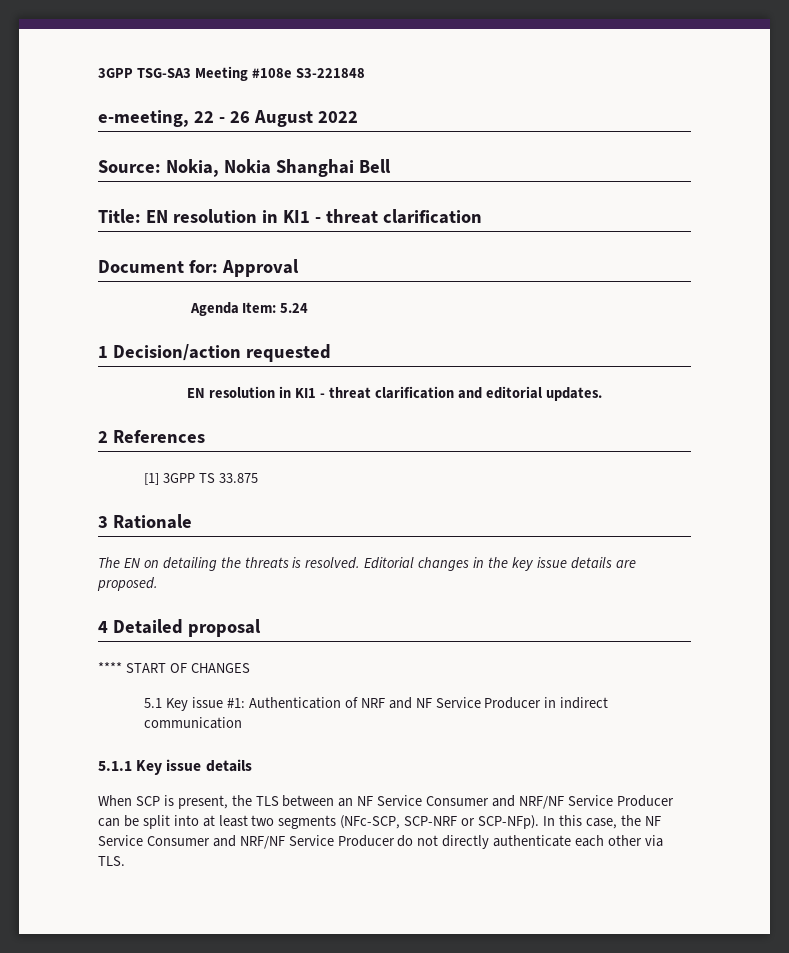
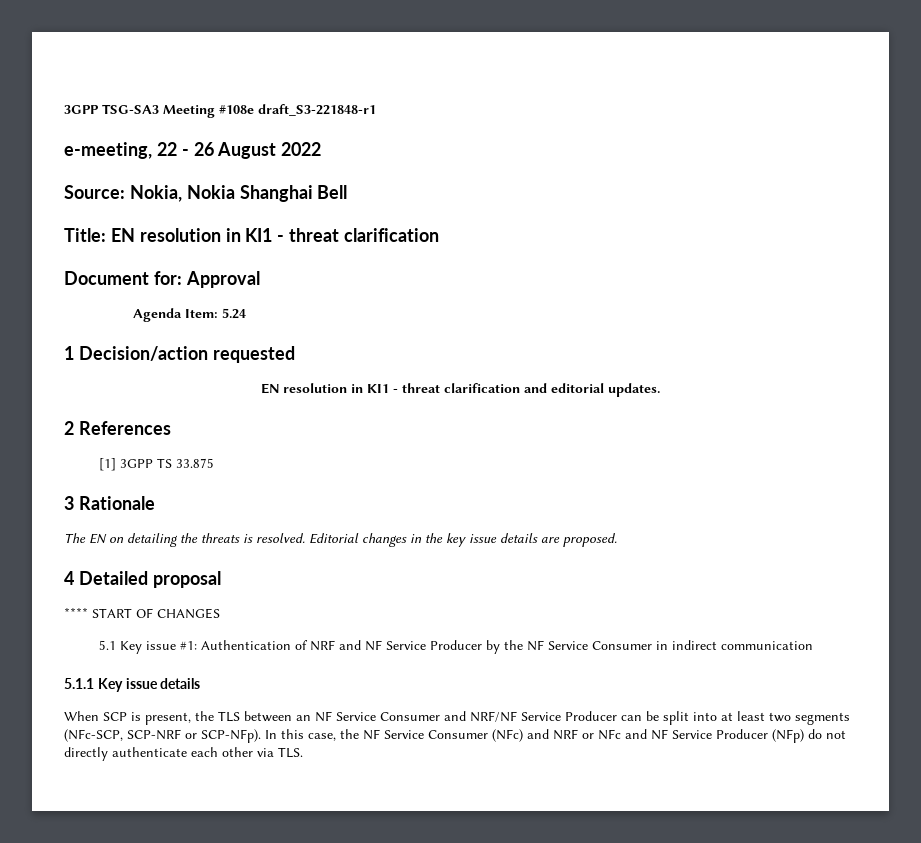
- 3GPP TSG-SA3 Meeting #108e S3-221848
+ 3GPP TSG-SA3 Meeting #108e draft_S3-221848-r1
- 5.1 Key issue #1: Authentication of NRF and NF Service Producer in indirect communication
+ 5.1 Key issue #1: Authentication of NRF and NF Service Producer by the NF Service Consumer in indirect communication
- In this case, the NF Service Consumer and NRF/NF Service Producer do not directly authenticate each other via TLS.
+ In this case, the NF Service Consumer (NFc) and NRF or NFc and NF Service Producer (NFp) do not directly authenticate each other via TLS.

